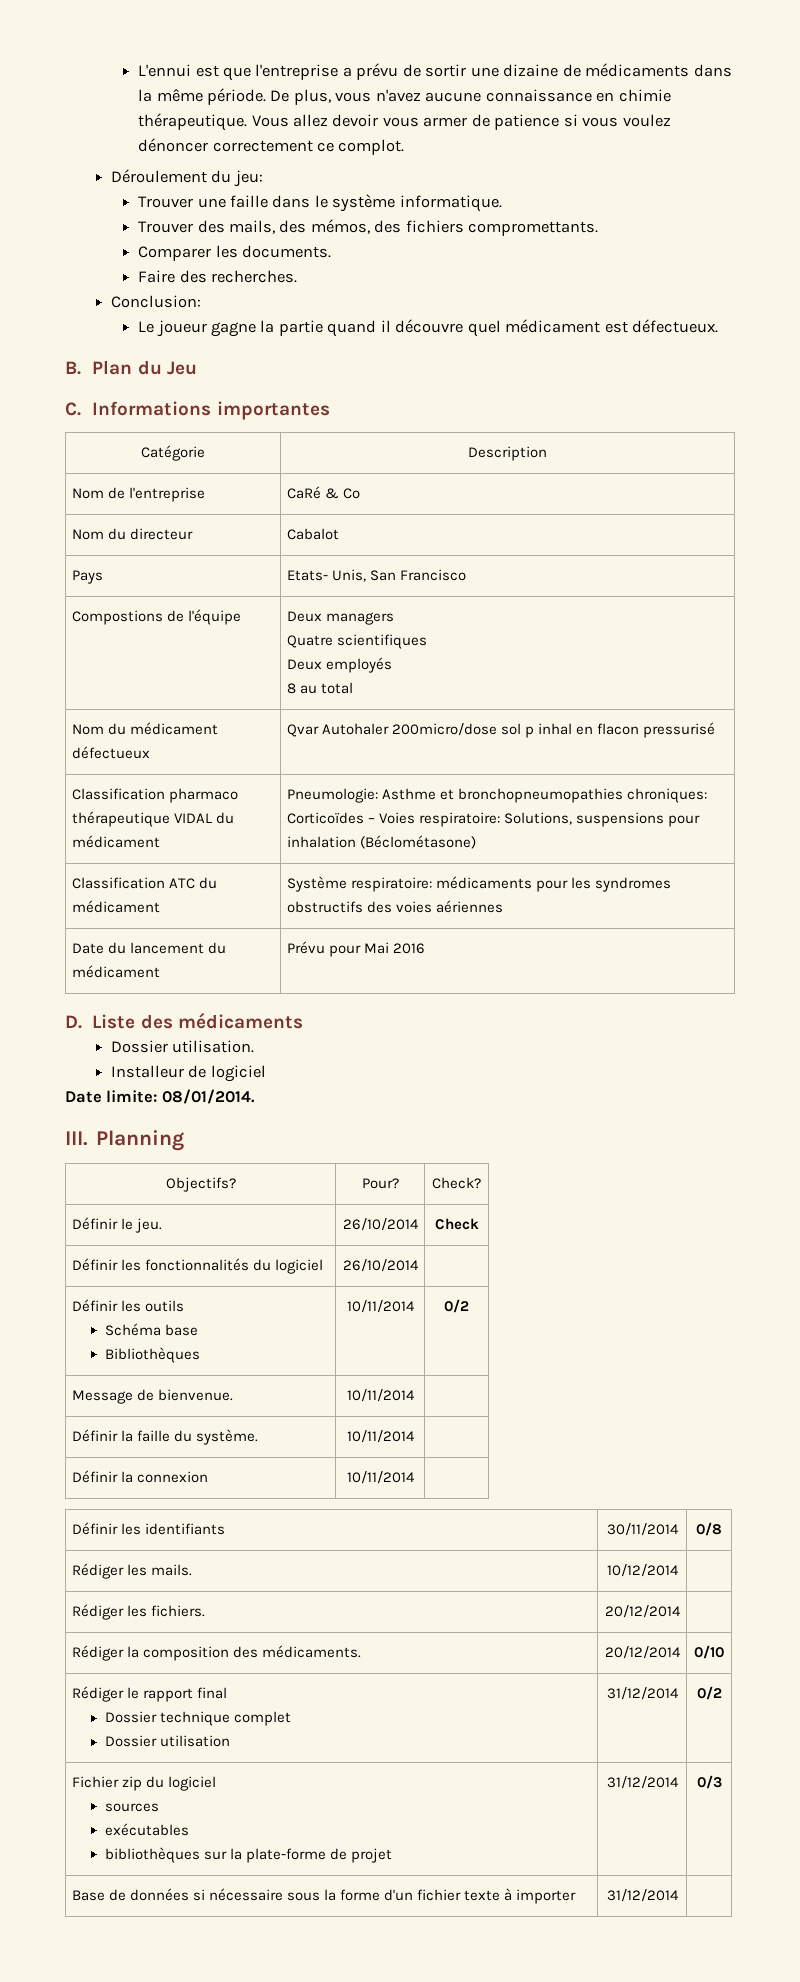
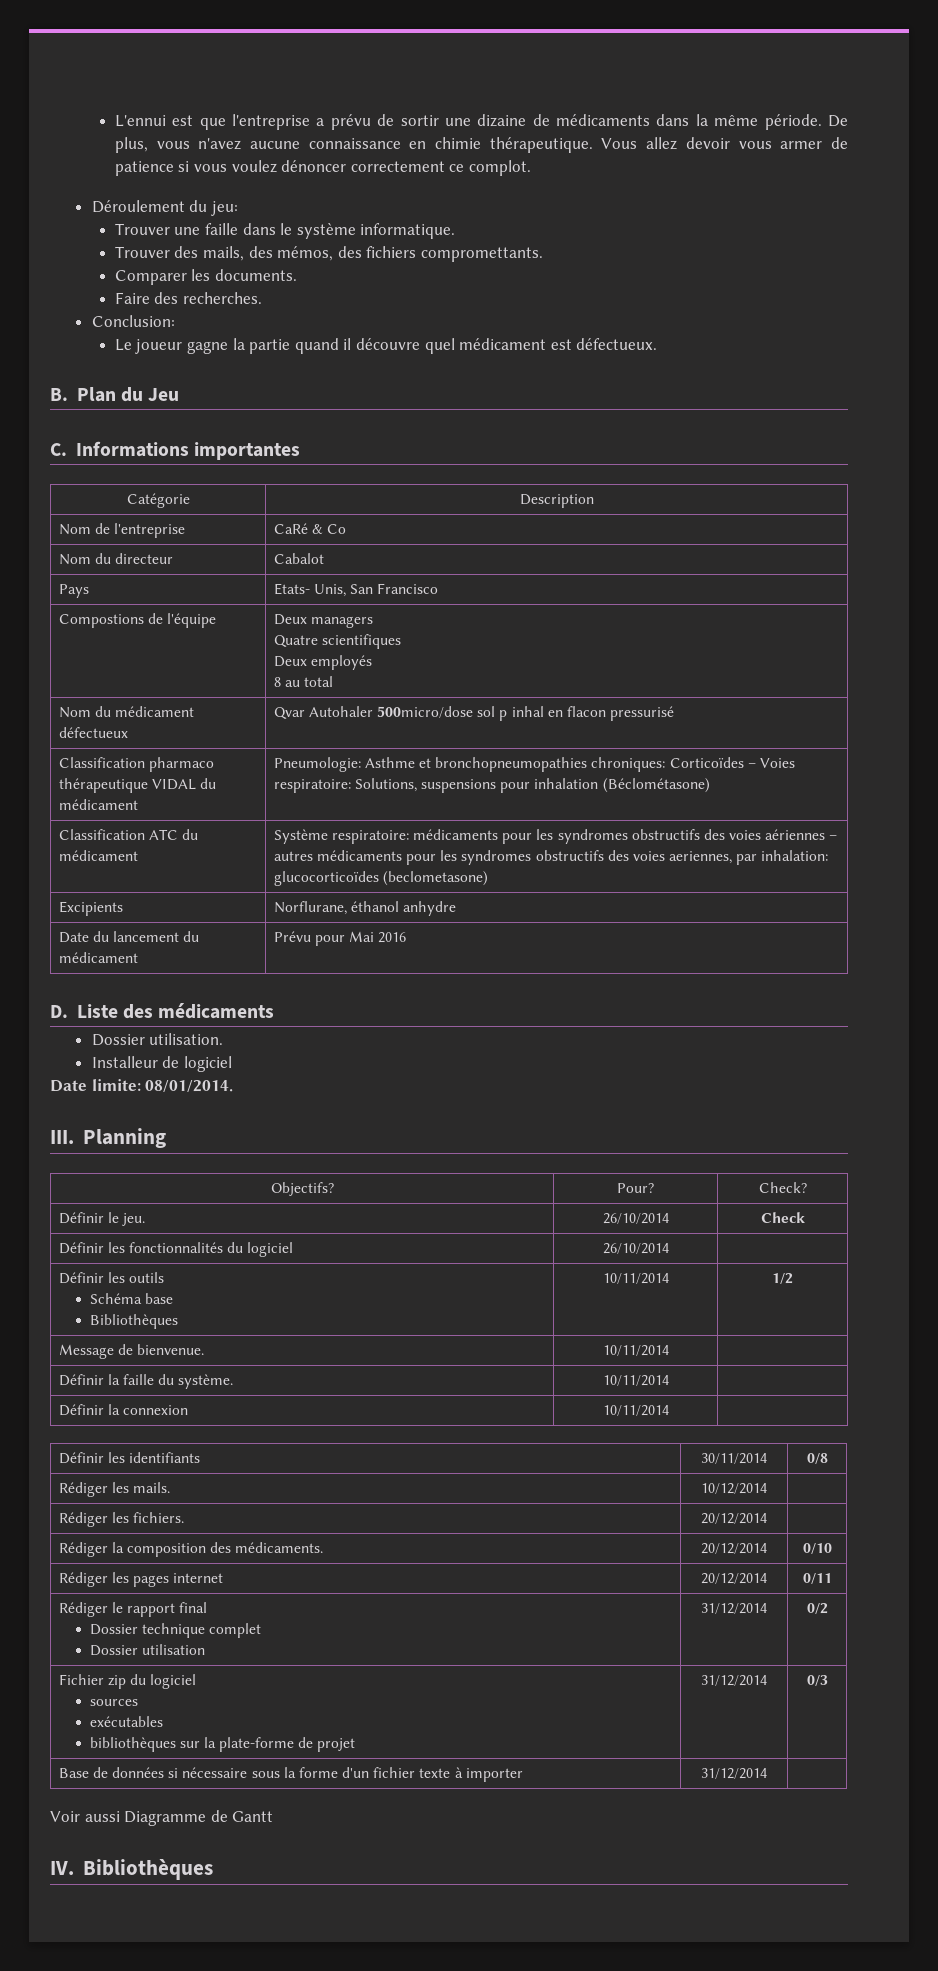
- Nom du médicament défectueux | Qvar Autohaler 200micro/dose sol p inhal en flacon pressurisé
+ Nom du médicament défectueux | Qvar Autohaler 500micro/dose sol p inhal en flacon pressurisé
- Classification ATC du médicament | Système respiratoire: médicaments pour les syndromes obstructifs des voies aériennes
+ Classification ATC du médicament | Système respiratoire: médicaments pour les syndromes obstructifs des voies aériennes – autres médicaments pour les syndromes obstructifs des voies aeriennes, par inhalation: glucocorticoïdes (beclometasone)
+ Excipients | Norflurane, éthanol anhydre
  Définir les outils
  Schéma base
- Bibliothèques | 10/11/2014 | 0/2
+ Bibliothèques | 10/11/2014 | 1/2
+ Rédiger les pages internet | 20/12/2014 | 0/11
+ Voir aussi Diagramme de Gantt
+ IV. Bibliothèques

